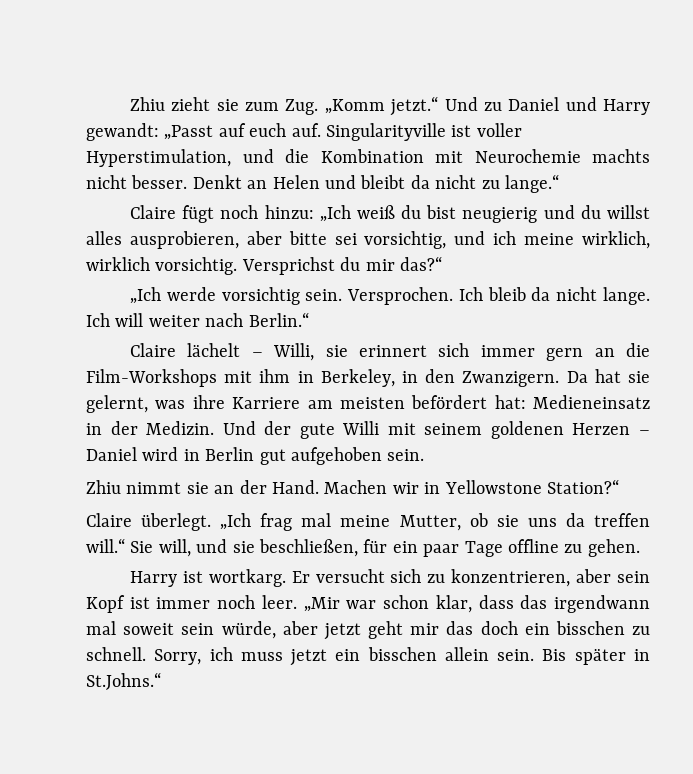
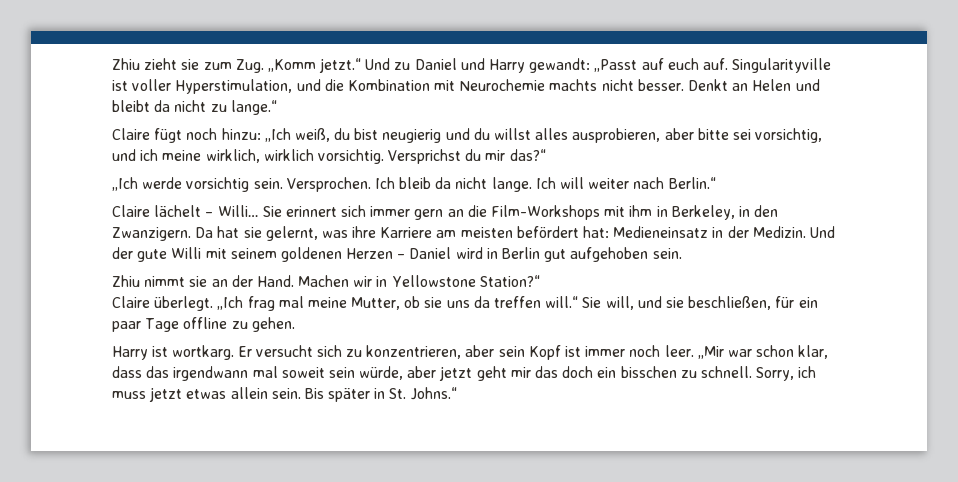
- Claire fügt noch hinzu: „Ich weiß du bist neugierig und du willst alles ausprobieren, aber bitte sei vorsichtig, und ich meine wirklich, wirklich vorsichtig.
+ Claire fügt noch hinzu: „Ich weiß, du bist neugierig und du willst alles ausprobieren, aber bitte sei vorsichtig, und ich meine wirklich, wirklich vorsichtig.
- Claire lächelt – Willi, sie erinnert sich immer gern an die Film-Workshops mit ihm in Berkeley, in den Zwanzigern.
+ Claire lächelt – Willi… Sie erinnert sich immer gern an die Film-Workshops mit ihm in Berkeley, in den Zwanzigern.
- Sorry, ich muss jetzt ein bisschen allein sein.
+ Sorry, ich muss jetzt etwas allein sein.
- Bis später in St.Johns.“
+ Bis später in St. Johns.“

